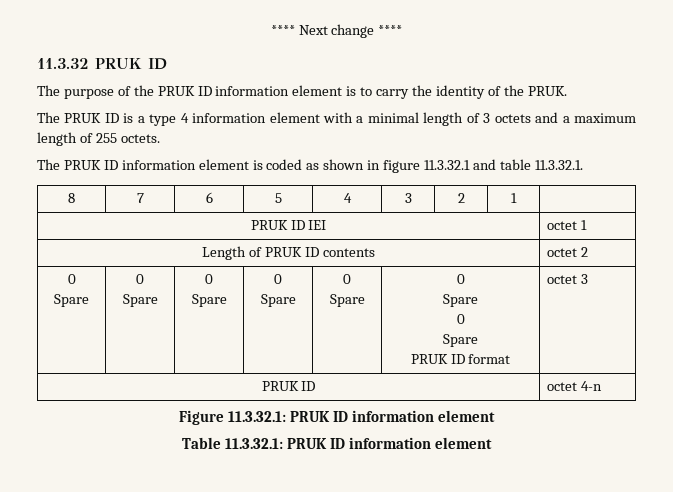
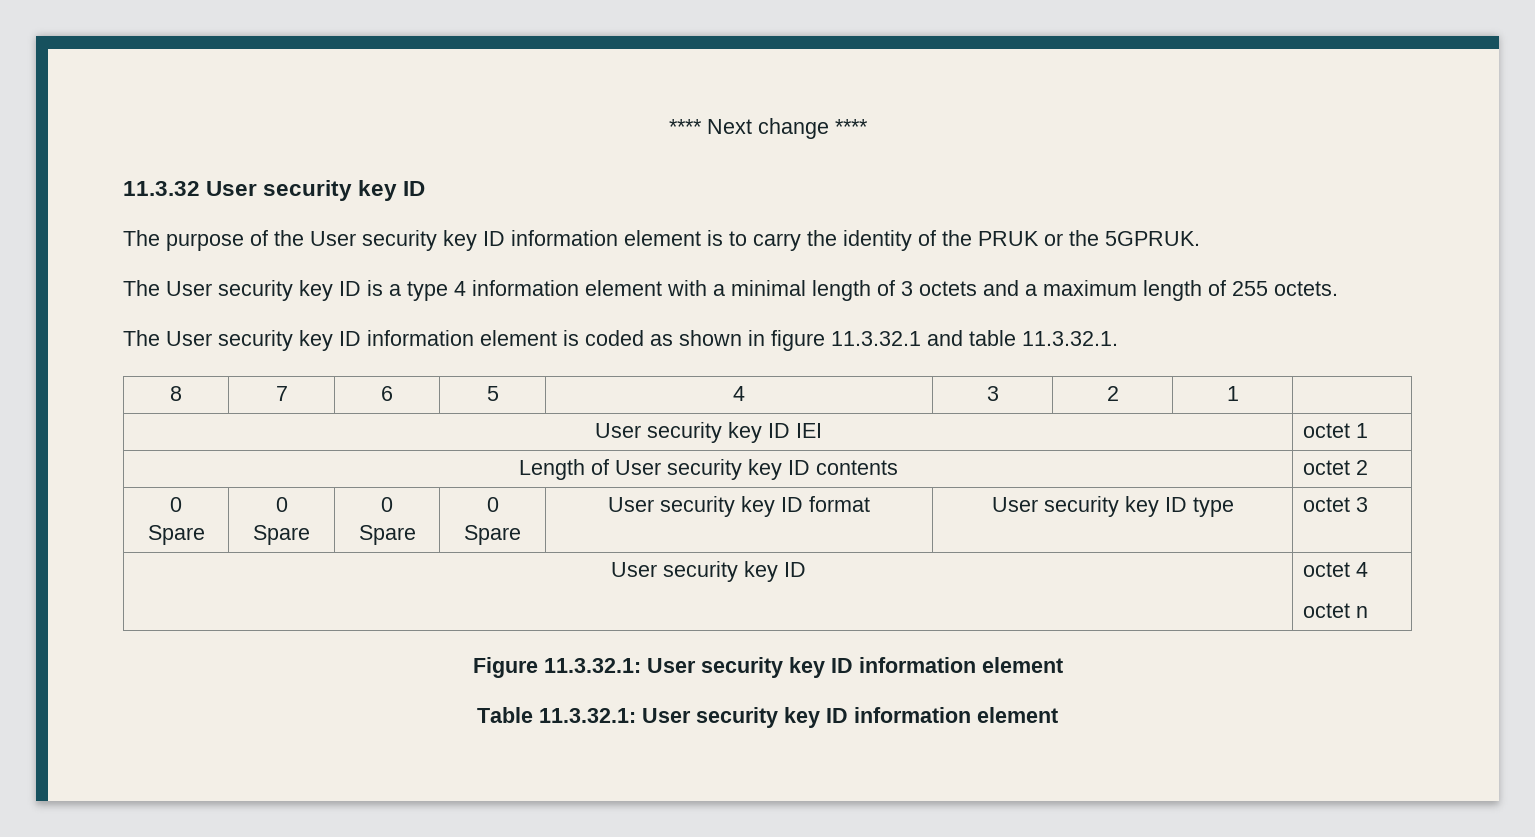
- 11.3.32 PRUK ID
+ 11.3.32 User security key ID
- The purpose of the PRUK ID information element is to carry the identity of the PRUK.
- The PRUK ID is a type 4 information element with a minimal length of 3 octets and a maximum length of 255 octets.
+ The purpose of the User security key ID information element is to carry the identity of the PRUK or the 5GPRUK.
+ The User security key ID is a type 4 information element with a minimal length of 3 octets and a maximum length of 255 octets.
- The PRUK ID information element is coded as shown in figure 11.3.32.1 and table 11.3.32.1.
+ The User security key ID information element is coded as shown in figure 11.3.32.1 and table 11.3.32.1.
- PRUK ID IEI | octet 1
+ User security key ID IEI | octet 1
- Length of PRUK ID contents | octet 2
+ Length of User security key ID contents | octet 2
  0
  Spare | 0
  Spare | 0
  Spare | 0
- Spare | 0
- Spare | 0
- Spare
- 0
- Spare
- PRUK ID format | octet 3
+ Spare | User security key ID format | User security key ID type | octet 3
- PRUK ID | octet 4-n
+ User security key ID | octet 4
+ octet n
- Figure 11.3.32.1: PRUK ID information element
+ Figure 11.3.32.1: User security key ID information element
- Table 11.3.32.1: PRUK ID information element
+ Table 11.3.32.1: User security key ID information element

